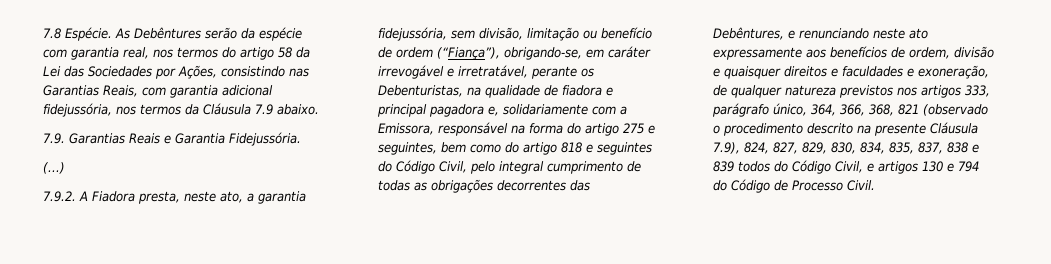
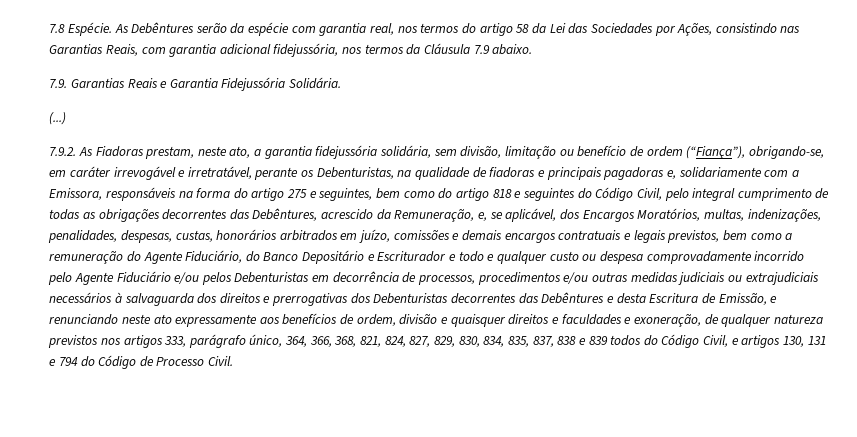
- 7.9. Garantias Reais e Garantia Fidejussória.
+ 7.9. Garantias Reais e Garantia Fidejussória Solidária.
- 7.9.2. A Fiadora presta, neste ato, a garantia fidejussória, sem divisão, limitação ou benefício de ordem (“Fiança”), obrigando-se, em caráter irrevogável e irretratável, perante os Debenturistas, na qualidade de fiadora e principal pagadora e, solidariamente com a Emissora, responsável na forma do artigo 275 e seguintes, bem como do artigo 818 e seguintes do Código Civil, pelo integral cumprimento de todas as obrigações decorrentes das Debêntures, e renunciando neste ato expressamente aos benefícios de ordem, divisão e quaisquer direitos e faculdades e exoneração, de qualquer natureza previstos nos artigos 333, parágrafo único, 364, 366, 368, 821 (observado o procedimento descrito na presente Cláusula 7.9), 824, 827, 829, 830, 834, 835, 837, 838 e 839 todos do Código Civil, e artigos 130 e 794 do Código de Processo Civil.
+ 7.9.2. As Fiadoras prestam, neste ato, a garantia fidejussória solidária, sem divisão, limitação ou benefício de ordem (“Fiança”), obrigando-se, em caráter irrevogável e irretratável, perante os Debenturistas, na qualidade de fiadoras e principais pagadoras e, solidariamente com a Emissora, responsáveis na forma do artigo 275 e seguintes, bem como do artigo 818 e seguintes do Código Civil, pelo integral cumprimento de todas as obrigações decorrentes das Debêntures, acrescido da Remuneração, e, se aplicável, dos Encargos Moratórios, multas, indenizações, penalidades, despesas, custas, honorários arbitrados em juízo, comissões e demais encargos contratuais e legais previstos, bem como a remuneração do Agente Fiduciário, do Banco Depositário e Escriturador e todo e qualquer custo ou despesa comprovadamente incorrido pelo Agente Fiduciário e/ou pelos Debenturistas em decorrência de processos, procedimentos e/ou outras medidas judiciais ou extrajudiciais necessários à salvaguarda dos direitos e prerrogativas dos Debenturistas decorrentes das Debêntures e desta Escritura de Emissão, e renunciando neste ato expressamente aos benefícios de ordem, divisão e quaisquer direitos e faculdades e exoneração, de qualquer natureza previstos nos artigos 333, parágrafo único, 364, 366, 368, 821, 824, 827, 829, 830, 834, 835, 837, 838 e 839 todos do Código Civil, e artigos 130, 131 e 794 do Código de Processo Civil.

